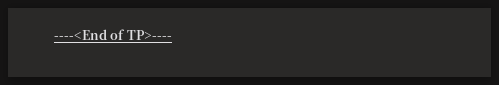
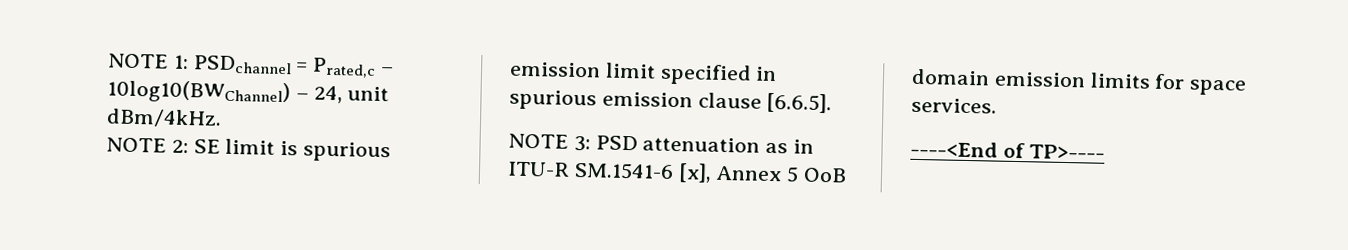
+ NOTE 1: PSDchannel = Prated,c – 10log10(BWChannel) – 24, unit dBm/4kHz.
+ NOTE 2: SE limit is spurious emission limit specified in spurious emission clause [6.6.5].
+ NOTE 3: PSD attenuation as in ITU-R SM.1541-6 [x], Annex 5 OoB domain emission limits for space services.

